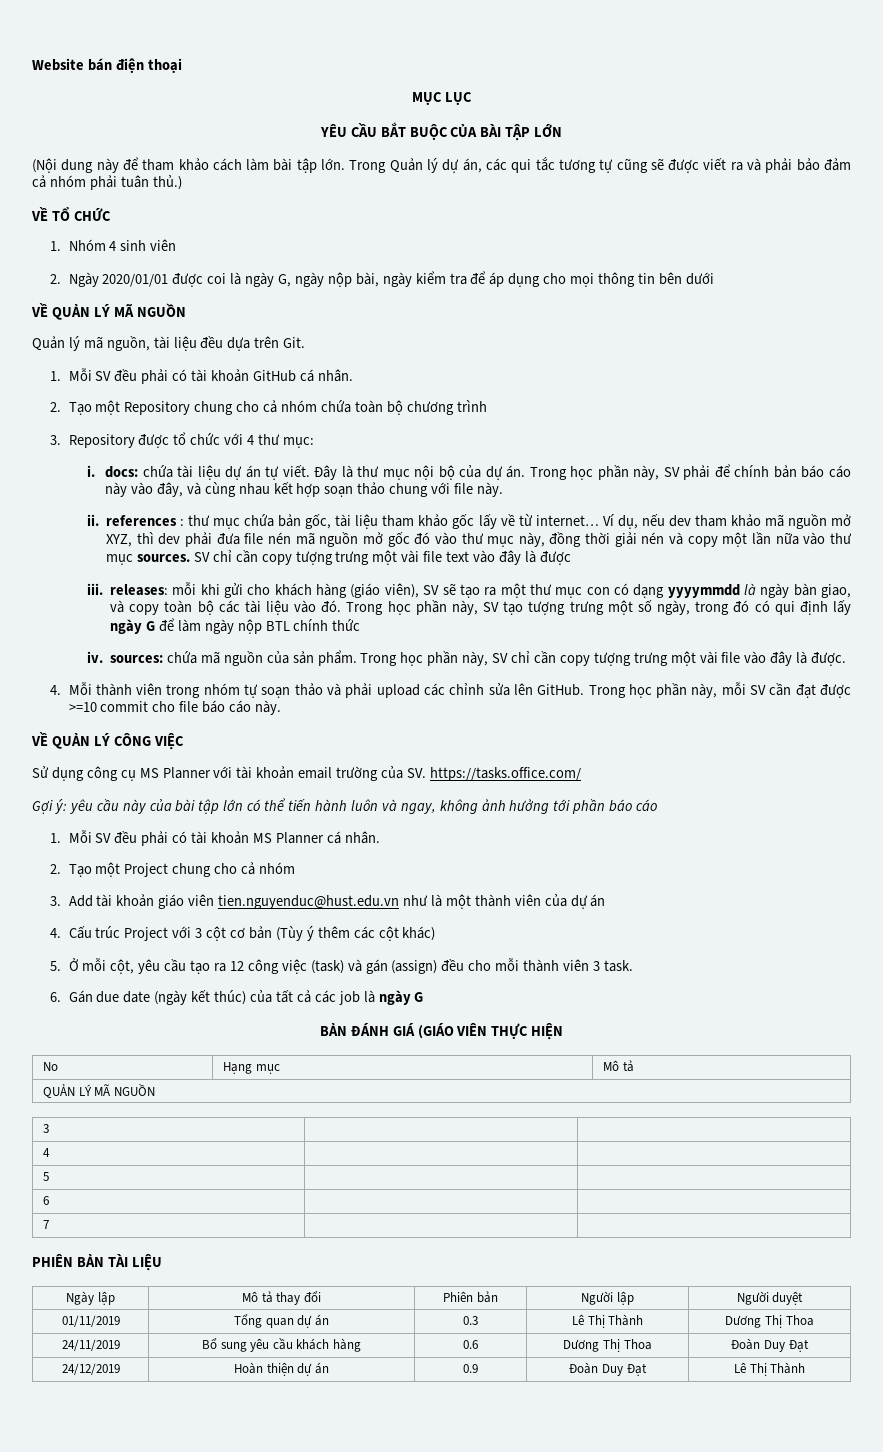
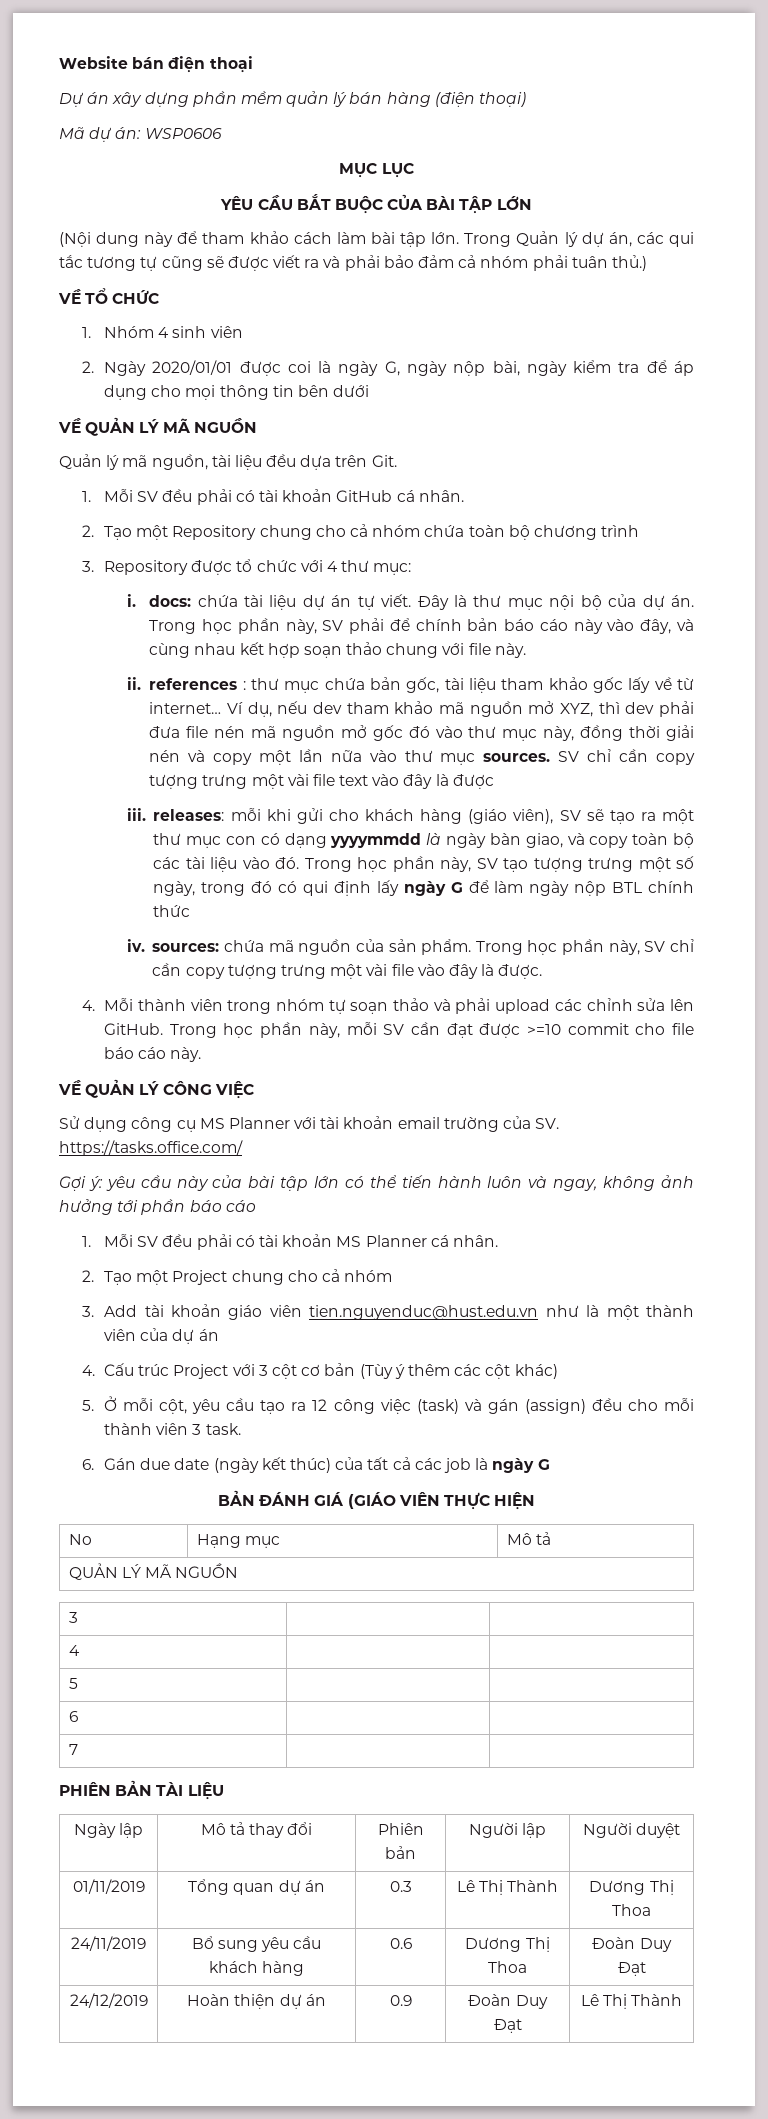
+ Dự án xây dựng phần mềm quản lý bán hàng (điện thoại)
+ Mã dự án: WSP0606

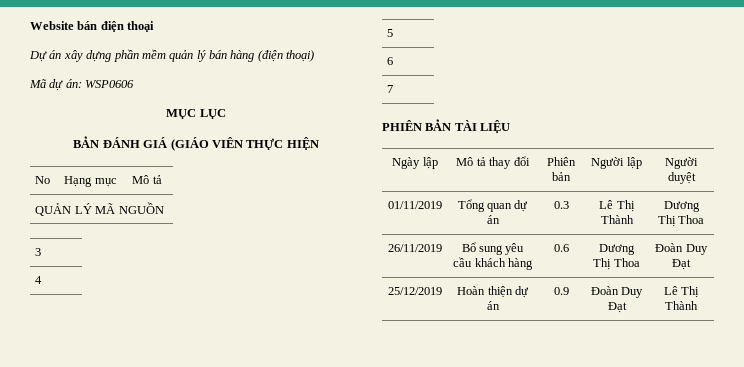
- YÊU CẦU BẮT BUỘC CỦA BÀI TẬP LỚN
- (Nội dung này để tham khảo cách làm bài tập lớn. Trong Quản lý dự án, các qui tắc tương tự cũng sẽ được viết ra và phải bảo đảm cả nhóm phải tuân thủ.)
- VỀ TỔ CHỨC
- 1. Nhóm 4 sinh viên
- 2. Ngày 2020/01/01 được coi là ngày G, ngày nộp bài, ngày kiểm tra để áp dụng cho mọi thông tin bên dưới
- VỀ QUẢN LÝ MÃ NGUỒN
- Quản lý mã nguồn, tài liệu đều dựa trên Git.
- 1. Mỗi SV đều phải có tài khoản GitHub cá nhân.
- 2. Tạo một Repository chung cho cả nhóm chứa toàn bộ chương trình
- 3. Repository được tổ chức với 4 thư mục:
- i. docs: chứa tài liệu dự án tự viết. Đây là thư mục nội bộ của dự án. Trong học phần này, SV phải để chính bản báo cáo này vào đây, và cùng nhau kết hợp soạn thảo chung với file này.
- ii. references : thư mục chứa bản gốc, tài liệu tham khảo gốc lấy về từ internet… Ví dụ, nếu dev tham khảo mã nguồn mở XYZ, thì dev phải đưa file nén mã nguồn mở gốc đó vào thư mục này, đồng thời giải nén và copy một lần nữa vào thư mục sources. SV chỉ cần copy tượng trưng một vài file text vào đây là được
- iii. releases: mỗi khi gửi cho khách hàng (giáo viên), SV sẽ tạo ra một thư mục con có dạng yyyymmdd là ngày bàn giao, và copy toàn bộ các tài liệu vào đó. Trong học phần này, SV tạo tượng trưng một số ngày, trong đó có qui định lấy ngày G để làm ngày nộp BTL chính thức
- iv. sources: chứa mã nguồn của sản phẩm. Trong học phần này, SV chỉ cần copy tượng trưng một vài file vào đây là được.
- 4. Mỗi thành viên trong nhóm tự soạn thảo và phải upload các chỉnh sửa lên GitHub. Trong học phần này, mỗi SV cần đạt được >=10 commit cho file báo cáo này.
- VỀ QUẢN LÝ CÔNG VIỆC
- Sử dụng công cụ MS Planner với tài khoản email trường của SV. https://tasks.office.com/
- Gợi ý: yêu cầu này của bài tập lớn có thể tiến hành luôn và ngay, không ảnh hưởng tới phần báo cáo
- 1. Mỗi SV đều phải có tài khoản MS Planner cá nhân.
- 2. Tạo một Project chung cho cả nhóm
- 3. Add tài khoản giáo viên tien.nguyenduc@hust.edu.vn như là một thành viên của dự án
- 4. Cấu trúc Project với 3 cột cơ bản (Tùy ý thêm các cột khác)
- 5. Ở mỗi cột, yêu cầu tạo ra 12 công việc (task) và gán (assign) đều cho mỗi thành viên 3 task.
- 6. Gán due date (ngày kết thúc) của tất cả các job là ngày G
- 24/11/2019 | Bổ sung yêu cầu khách hàng | 0.6 | Dương Thị Thoa | Đoàn Duy Đạt
+ 26/11/2019 | Bổ sung yêu cầu khách hàng | 0.6 | Dương Thị Thoa | Đoàn Duy Đạt
- 24/12/2019 | Hoàn thiện dự án | 0.9 | Đoàn Duy Đạt | Lê Thị Thành
+ 25/12/2019 | Hoàn thiện dự án | 0.9 | Đoàn Duy Đạt | Lê Thị Thành

